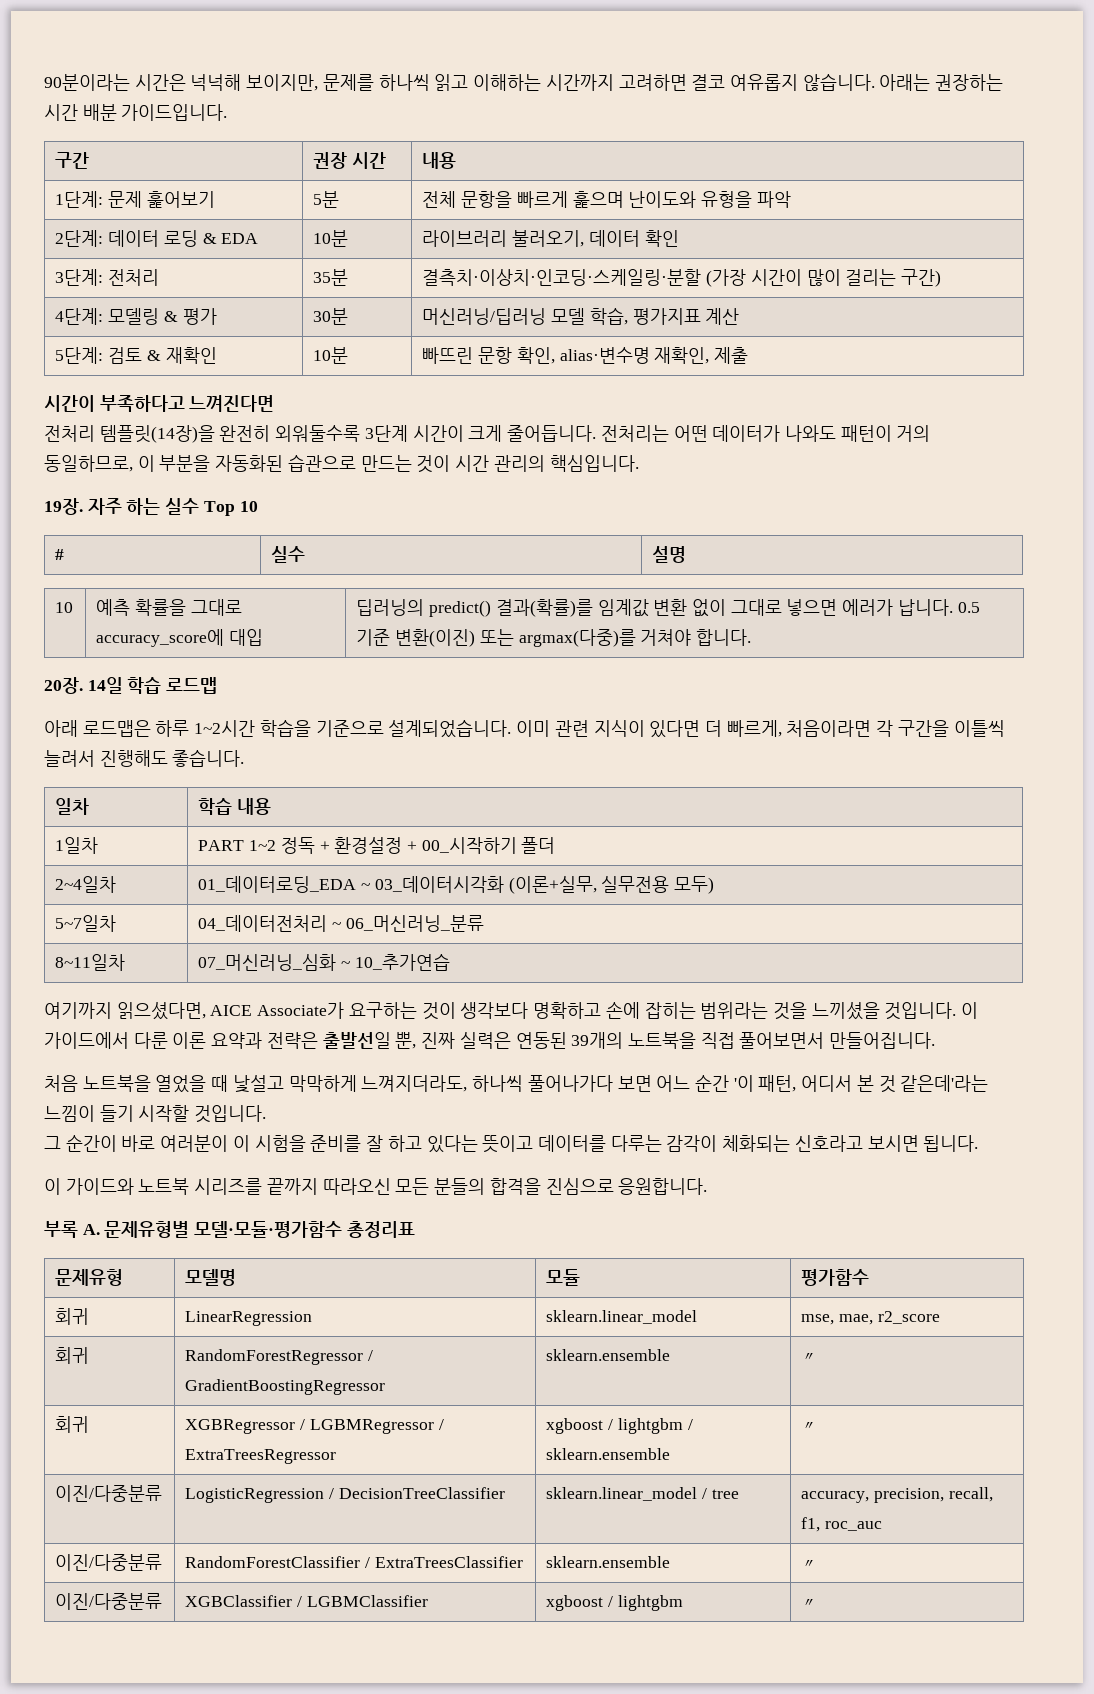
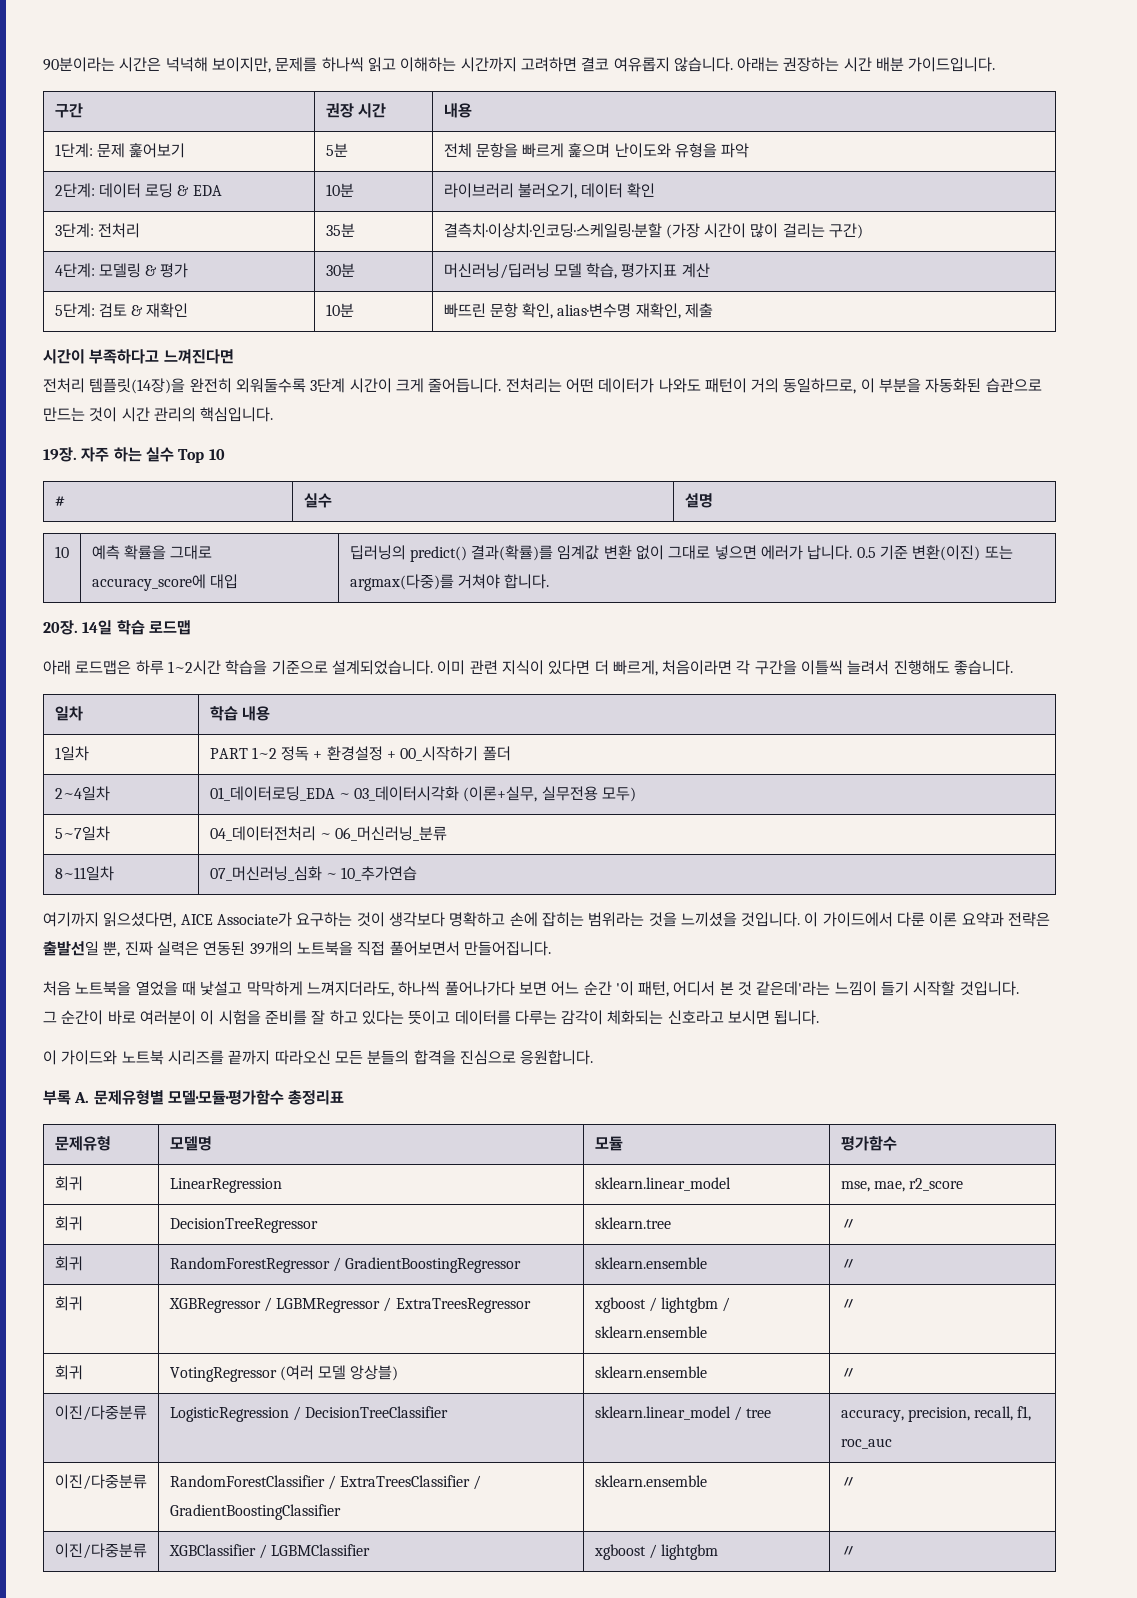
+ 회귀 | DecisionTreeRegressor | sklearn.tree | 〃
+ 회귀 | VotingRegressor (여러 모델 앙상블) | sklearn.ensemble | 〃
- 이진/다중분류 | RandomForestClassifier / ExtraTreesClassifier | sklearn.ensemble | 〃
+ 이진/다중분류 | RandomForestClassifier / ExtraTreesClassifier / GradientBoostingClassifier | sklearn.ensemble | 〃

